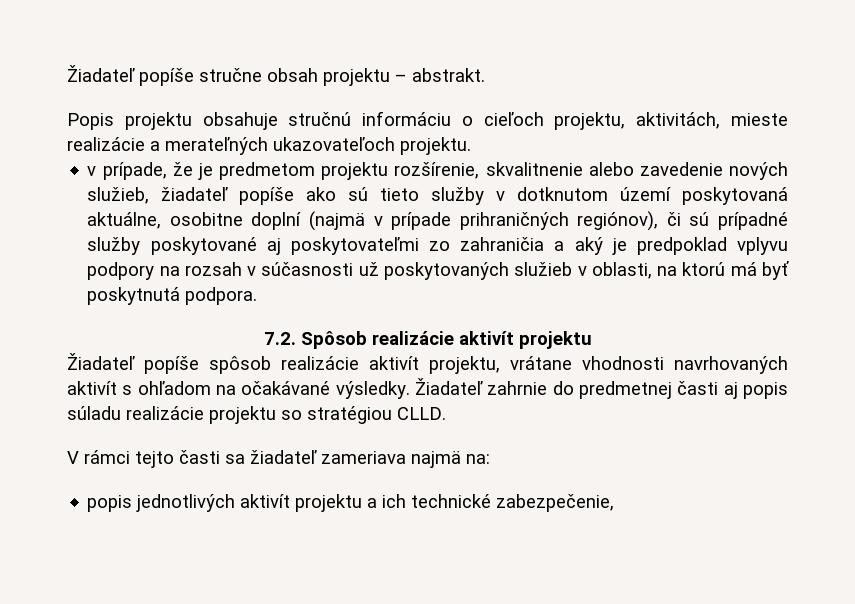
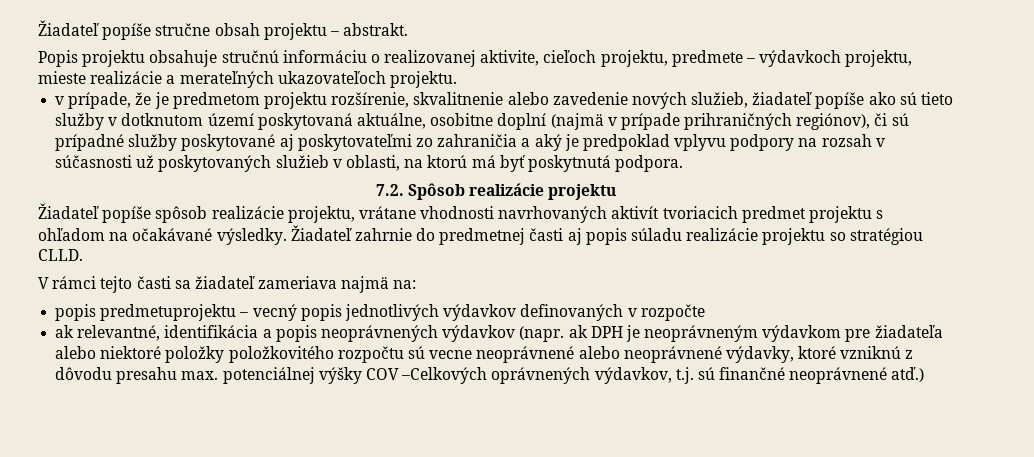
- Popis projektu obsahuje stručnú informáciu o cieľoch projektu, aktivitách, mieste realizácie a merateľných ukazovateľoch projektu.
+ Popis projektu obsahuje stručnú informáciu o realizovanej aktivite, cieľoch projektu, predmete – výdavkoch projektu, mieste realizácie a merateľných ukazovateľoch projektu.
- 7.2. Spôsob realizácie aktivít projektu
+ 7.2. Spôsob realizácie projektu
- Žiadateľ popíše spôsob realizácie aktivít projektu, vrátane vhodnosti navrhovaných aktivít s ohľadom na očakávané výsledky.
+ Žiadateľ popíše spôsob realizácie projektu, vrátane vhodnosti navrhovaných aktivít tvoriacich predmet projektu s ohľadom na očakávané výsledky.
- popis jednotlivých aktivít projektu a ich technické zabezpečenie,
+ popis predmetuprojektu – vecný popis jednotlivých výdavkov definovaných v rozpočte
+ ak relevantné, identifikácia a popis neoprávnených výdavkov (napr. ak DPH je neoprávneným výdavkom pre žiadateľa alebo niektoré položky položkovitého rozpočtu sú vecne neoprávnené alebo neoprávnené výdavky, ktoré vzniknú z dôvodu presahu max. potenciálnej výšky COV –Celkových oprávnených výdavkov, t.j. sú finančné neoprávnené atď.)

